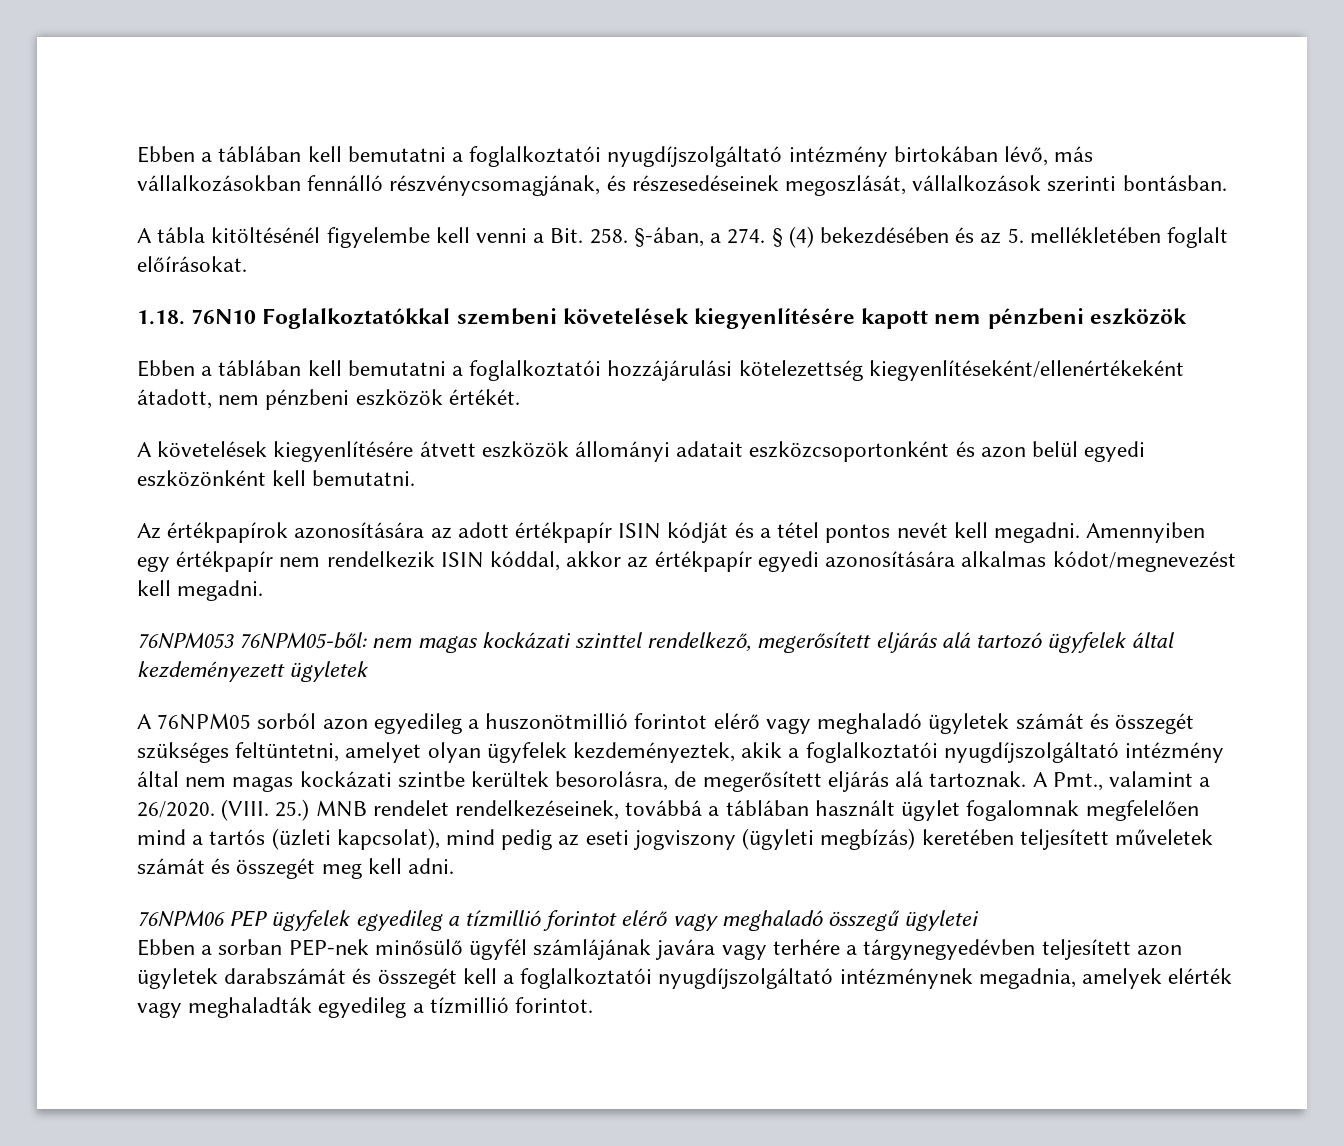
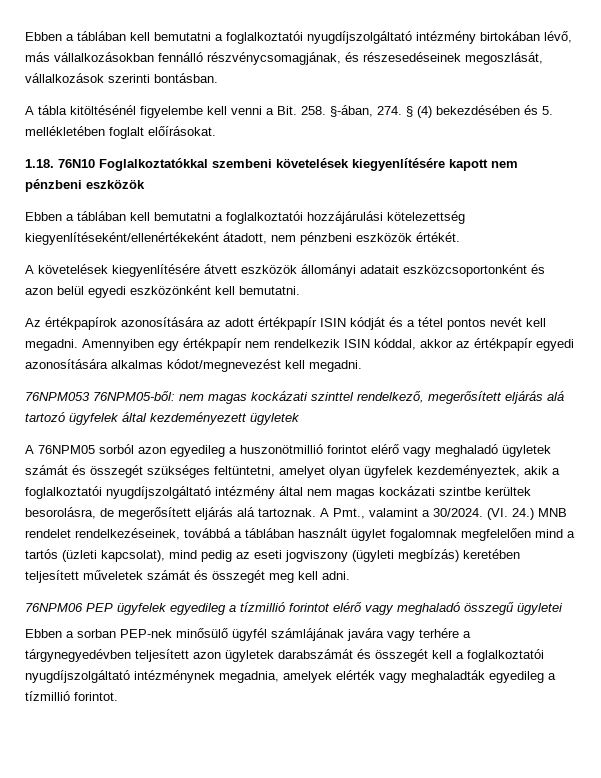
- A tábla kitöltésénél figyelembe kell venni a Bit. 258. §-ában, a 274. § (4) bekezdésében és az 5. mellékletében foglalt előírásokat.
+ A tábla kitöltésénél figyelembe kell venni a Bit. 258. §-ában, 274. § (4) bekezdésében és 5. mellékletében foglalt előírásokat.
- A Pmt., valamint a 26/2020. (VIII. 25.) MNB rendelet rendelkezéseinek, továbbá a táblában használt ügylet fogalomnak megfelelően mind a tartós (üzleti kapcsolat), mind pedig az eseti jogviszony (ügyleti megbízás) keretében teljesített műveletek számát és összegét meg kell adni.
+ A Pmt., valamint a 30/2024. (VI. 24.) MNB rendelet rendelkezéseinek, továbbá a táblában használt ügylet fogalomnak megfelelően mind a tartós (üzleti kapcsolat), mind pedig az eseti jogviszony (ügyleti megbízás) keretében teljesített műveletek számát és összegét meg kell adni.

